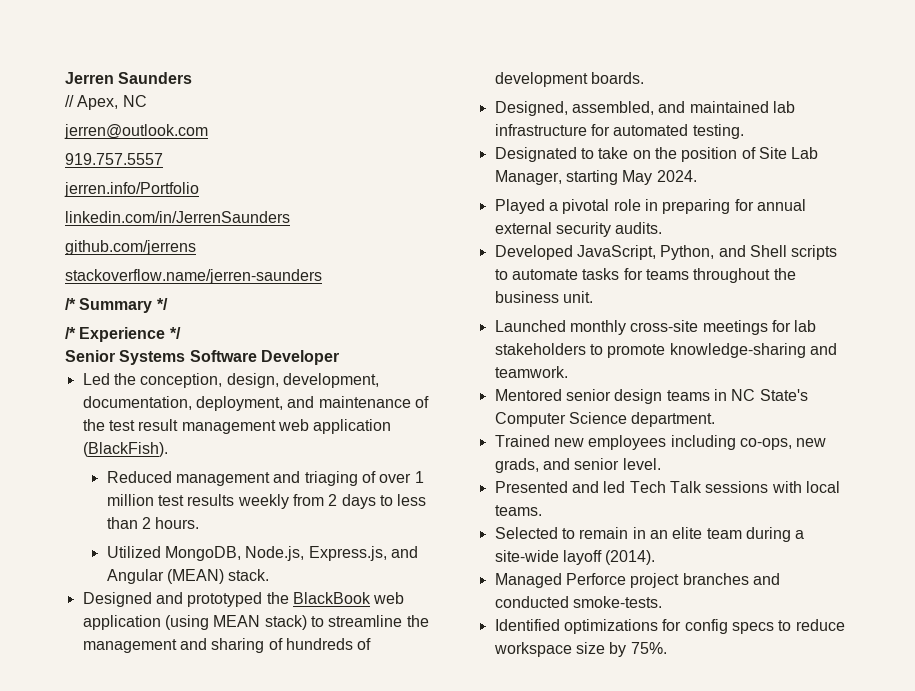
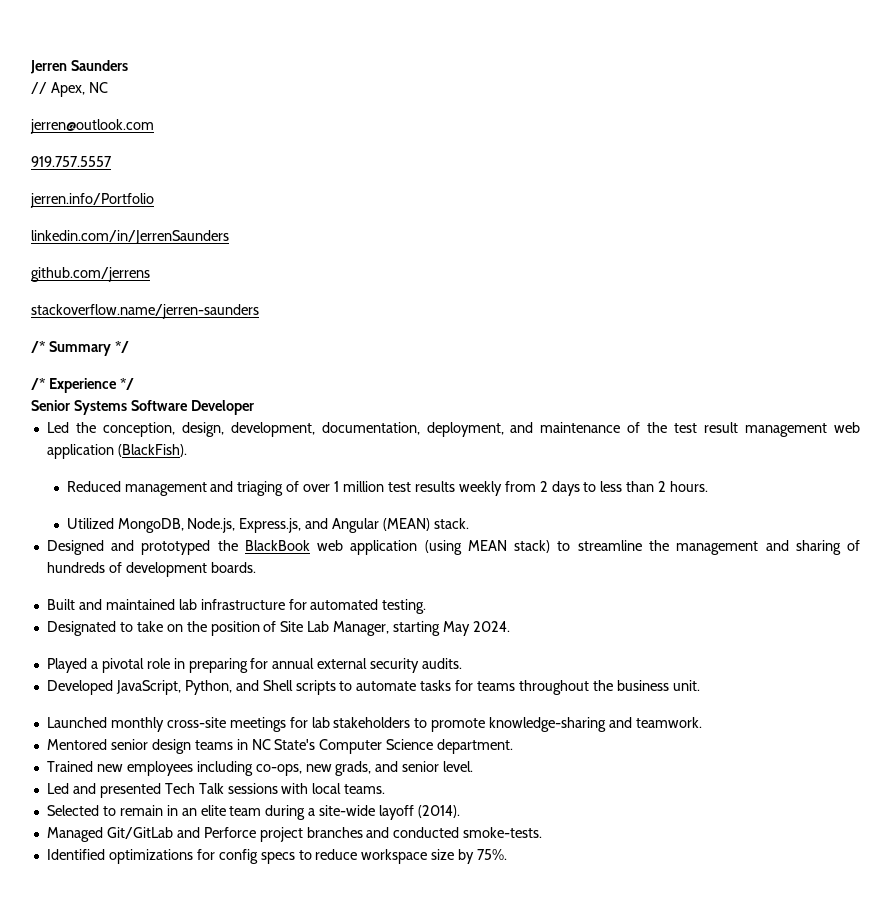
- Designed, assembled, and maintained lab infrastructure for automated testing.
+ Built and maintained lab infrastructure for automated testing.
- Presented and led Tech Talk sessions with local teams.
+ Led and presented Tech Talk sessions with local teams.
- Managed Perforce project branches and conducted smoke-tests.
+ Managed Git/GitLab and Perforce project branches and conducted smoke-tests.

